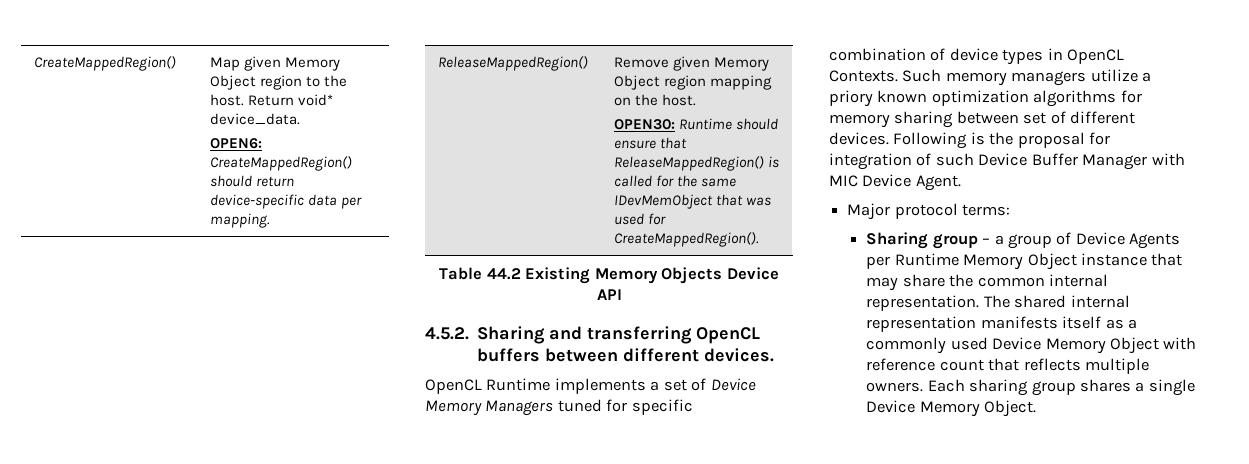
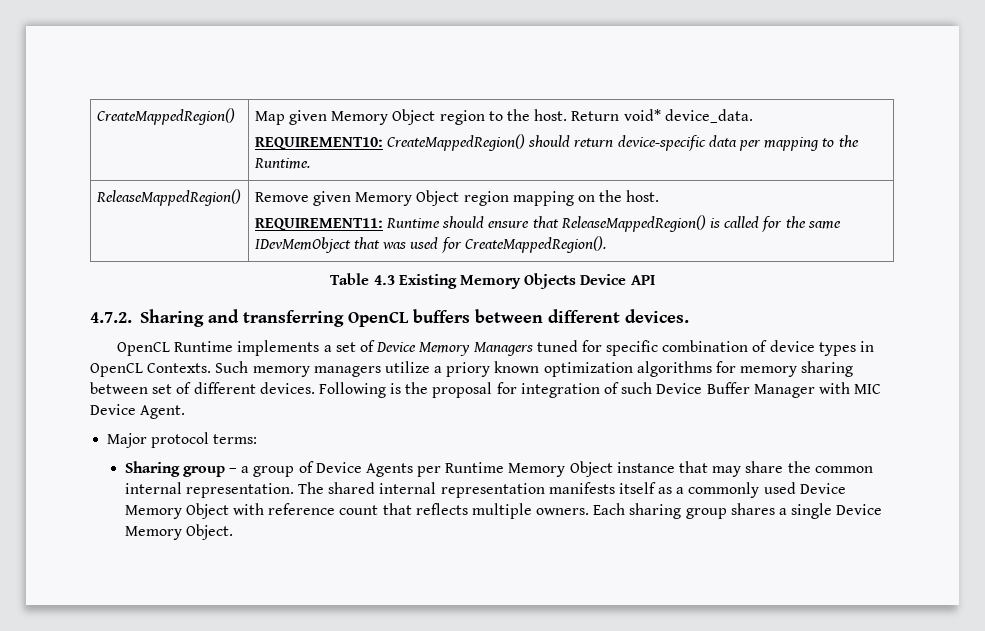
  CreateMappedRegion() | Map given Memory Object region to the host. Return void* device_data.
- OPEN6: CreateMappedRegion() should return device-specific data per mapping.
+ REQUIREMENT10: CreateMappedRegion() should return device-specific data per mapping to the Runtime.
  ReleaseMappedRegion() | Remove given Memory Object region mapping on the host.
- OPEN30: Runtime should ensure that ReleaseMappedRegion() is called for the same IDevMemObject that was used for CreateMappedRegion().
+ REQUIREMENT11: Runtime should ensure that ReleaseMappedRegion() is called for the same IDevMemObject that was used for CreateMappedRegion().
- Table 44.2 Existing Memory Objects Device API
+ Table 4.3 Existing Memory Objects Device API
- 4.5.2. Sharing and transferring OpenCL buffers between different devices.
+ 4.7.2. Sharing and transferring OpenCL buffers between different devices.

